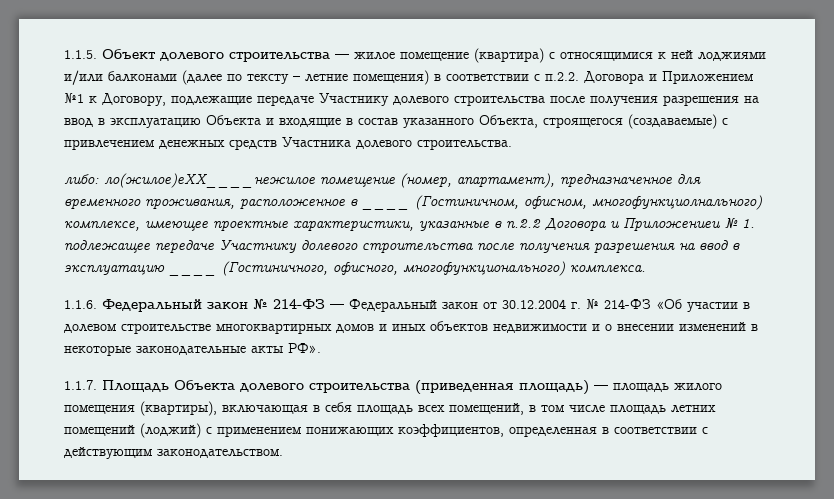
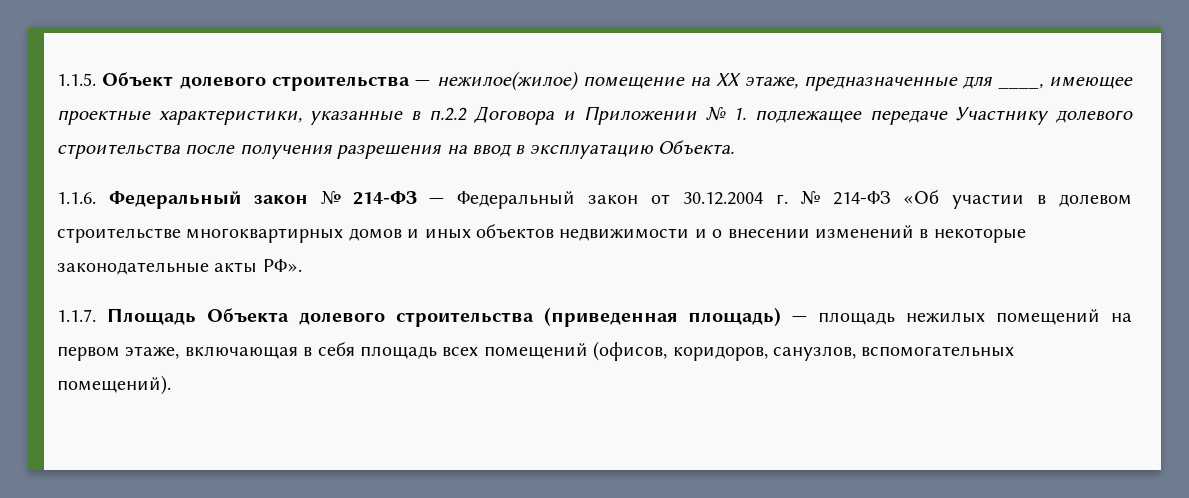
- 1.1.5. Объект долевого строительства — жилое помещение (квартира) с относящимися к ней лоджиями и/или балконами (далее по тексту – летние помещения) в соответствии с п.2.2. Договора и Приложением №1 к Договору, подлежащие передаче Участнику долевого строительства после получения разрешения на ввод в эксплуатацию Объекта и входящие в состав указанного Объекта, строящегося (создаваемые) с привлечением денежных средств Участника долевого строительства.
- либо: ло(жилое)еХХ____нежилое помещение (номер, апартамент), предназначенное для временного проживания, расположенное в ____ (Гостиничном, офисном, многофункциолнального) комплексе, имеющее проектные характеристики, указанные в п.2.2 Договора и Приложениеи № 1. подлежащее передаче Участнику долевого строительства после получения разрешения на ввод в эксплуатацию ____ (Гостиничного, офисного, многофункционального) комплекса.
+ 1.1.5. Объект долевого строительства — нежилое(жилое) помещение на ХХ этаже, предназначенные для ____, имеющее проектные характеристики, указанные в п.2.2 Договора и Приложении № 1. подлежащее передаче Участнику долевого строительства после получения разрешения на ввод в эксплуатацию Объекта.
- 1.1.7. Площадь Объекта долевого строительства (приведенная площадь) — площадь жилого помещения (квартиры), включающая в себя площадь всех помещений, в том числе площадь летних помещений (лоджий) с применением понижающих коэффициентов, определенная в соответствии с действующим законодательством.
+ 1.1.7. Площадь Объекта долевого строительства (приведенная площадь) — площадь нежилых помещений на первом этаже, включающая в себя площадь всех помещений (офисов, коридоров, санузлов, вспомогательных помещений).

